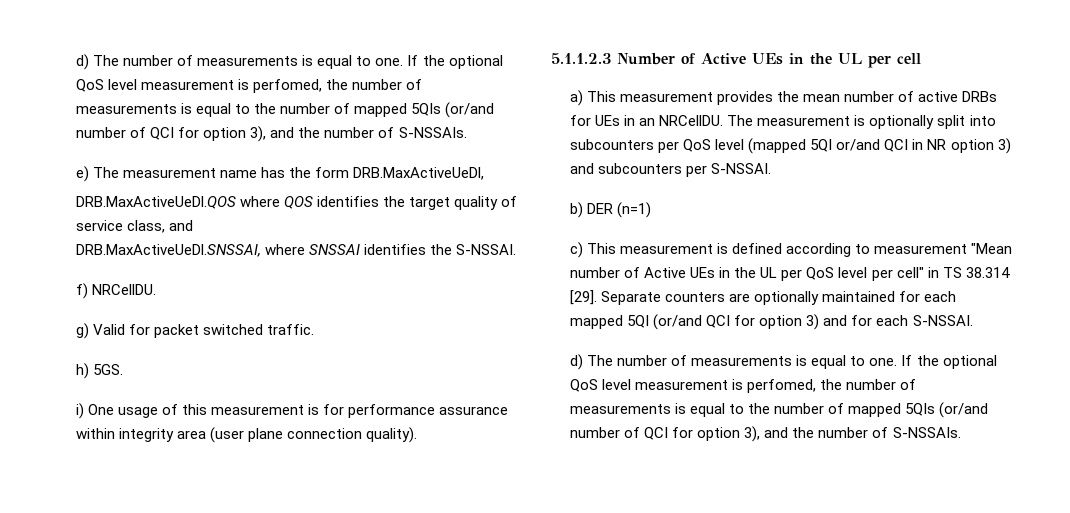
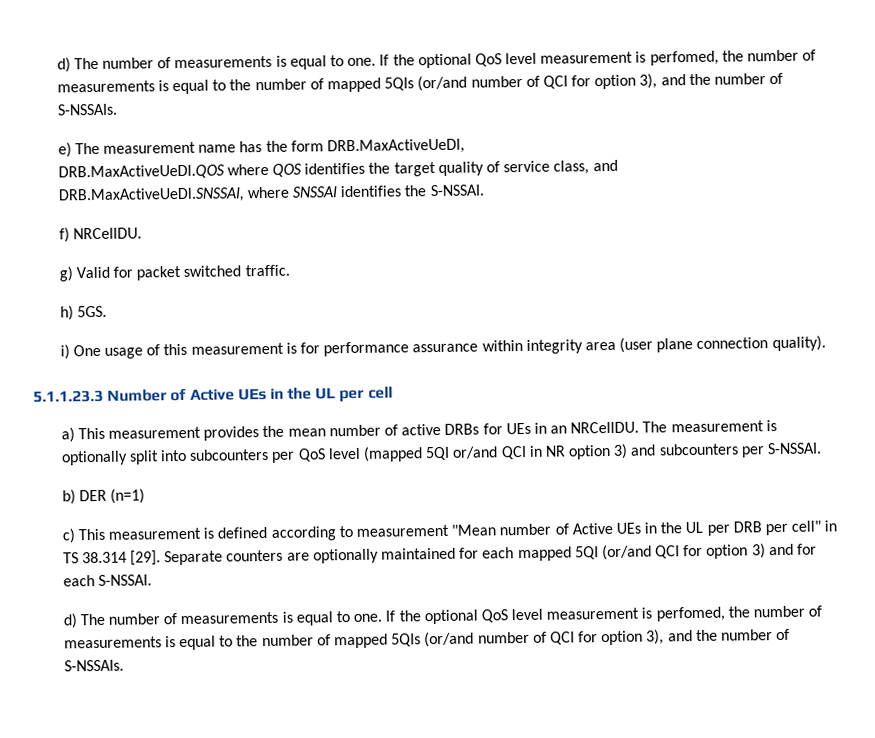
- 5.1.1.2.3 Number of Active UEs in the UL per cell
+ 5.1.1.23.3 Number of Active UEs in the UL per cell
- c) This measurement is defined according to measurement "Mean number of Active UEs in the UL per QoS level per cell" in TS 38.314 [29].
+ c) This measurement is defined according to measurement "Mean number of Active UEs in the UL per DRB per cell" in TS 38.314 [29].

